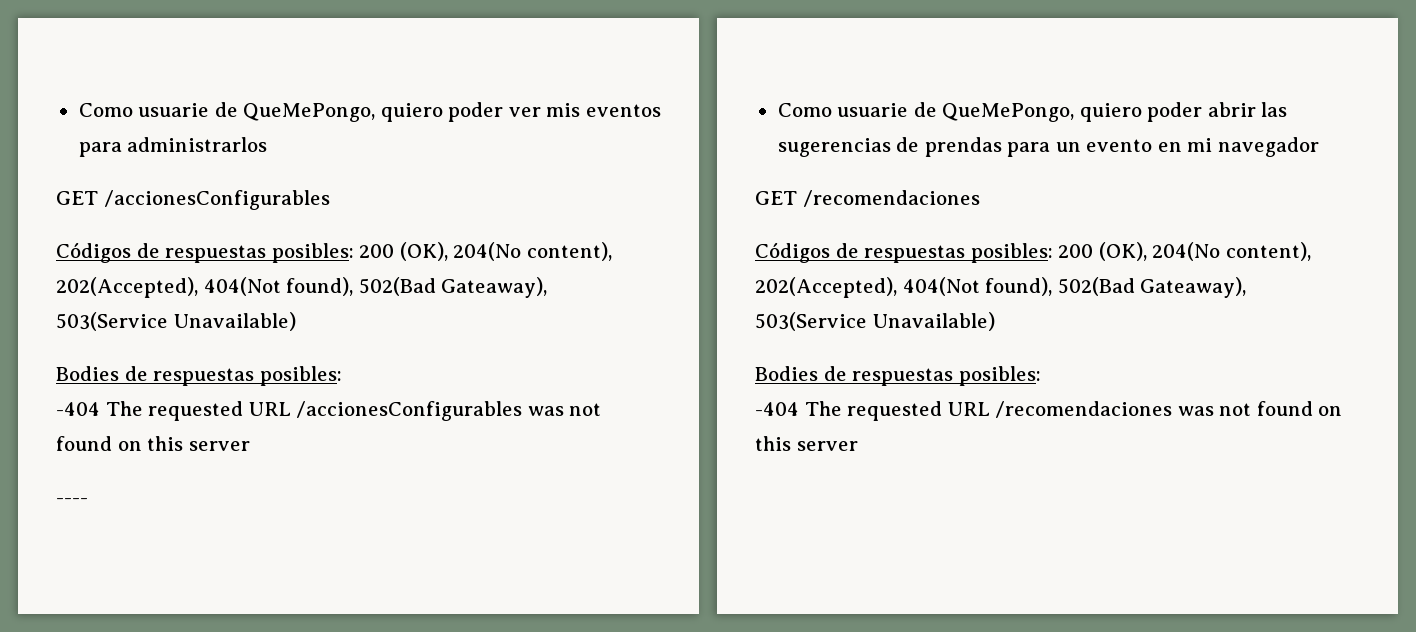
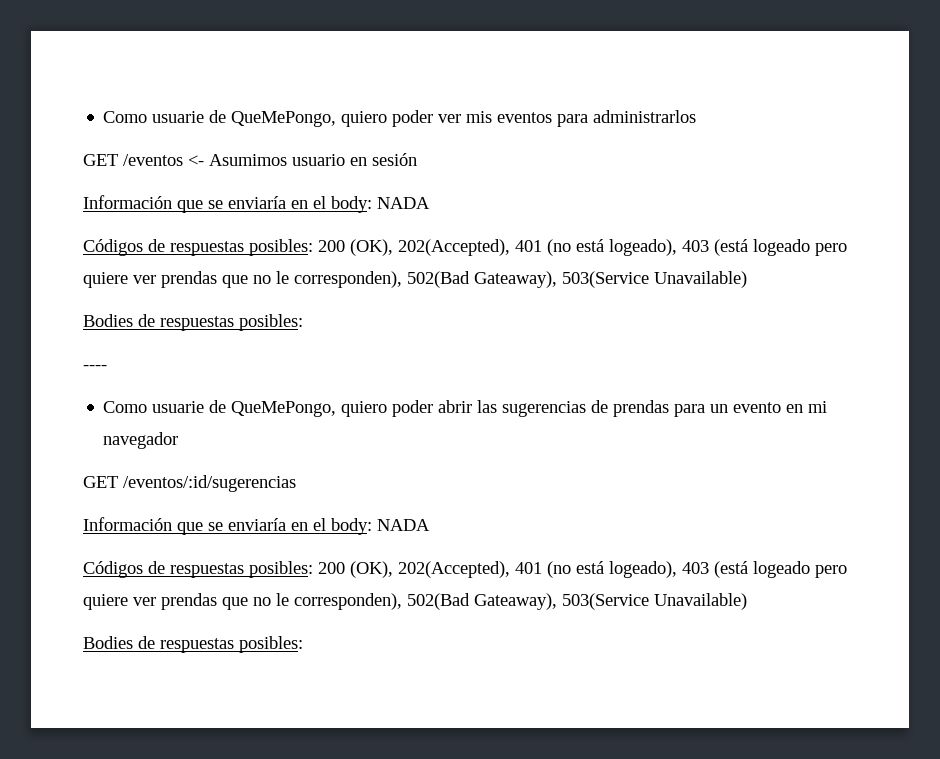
- GET /accionesConfigurables
- Códigos de respuestas posibles: 200 (OK), 204(No content), 202(Accepted), 404(Not found), 502(Bad Gateaway), 503(Service Unavailable)
+ GET /eventos <- Asumimos usuario en sesión
+ Información que se enviaría en el body: NADA
+ Códigos de respuestas posibles: 200 (OK), 202(Accepted), 401 (no está logeado), 403 (está logeado pero quiere ver prendas que no le corresponden), 502(Bad Gateaway), 503(Service Unavailable)
  Bodies de respuestas posibles:
- -404 The requested URL /accionesConfigurables was not found on this server
- GET /recomendaciones
- Códigos de respuestas posibles: 200 (OK), 204(No content), 202(Accepted), 404(Not found), 502(Bad Gateaway), 503(Service Unavailable)
+ GET /eventos/:id/sugerencias
+ Información que se enviaría en el body: NADA
+ Códigos de respuestas posibles: 200 (OK), 202(Accepted), 401 (no está logeado), 403 (está logeado pero quiere ver prendas que no le corresponden), 502(Bad Gateaway), 503(Service Unavailable)
  Bodies de respuestas posibles:
- -404 The requested URL /recomendaciones was not found on this server

